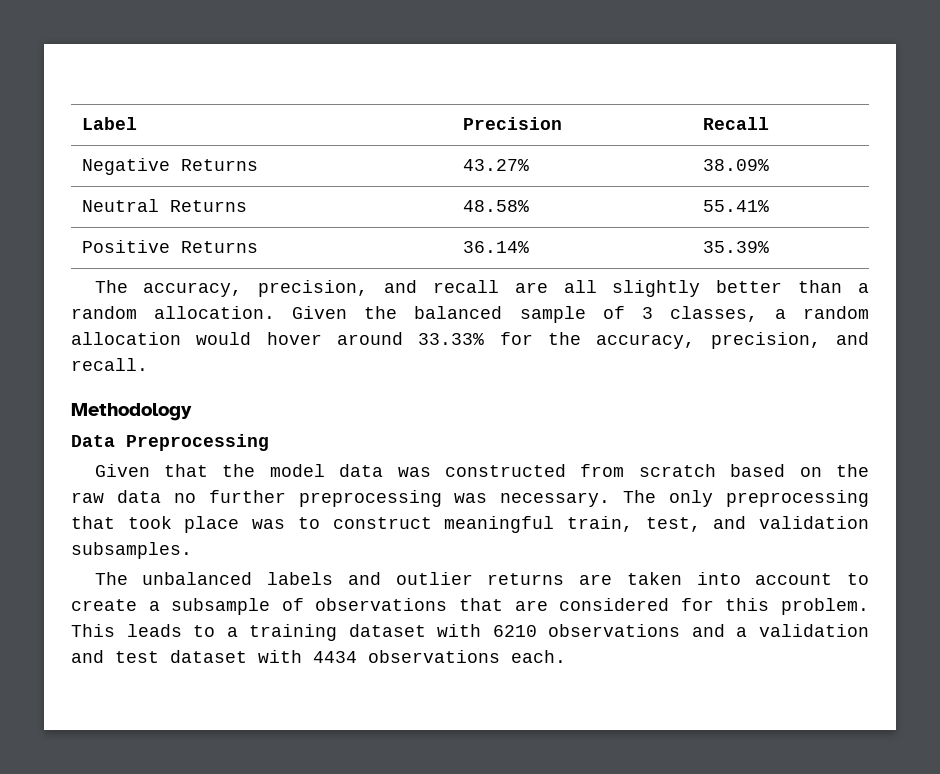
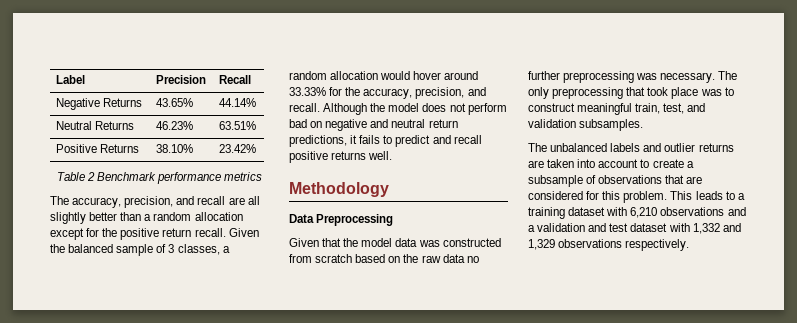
- Negative Returns | 43.27% | 38.09%
+ Negative Returns | 43.65% | 44.14%
- Neutral Returns | 48.58% | 55.41%
+ Neutral Returns | 46.23% | 63.51%
- Positive Returns | 36.14% | 35.39%
+ Positive Returns | 38.10% | 23.42%
+ Table 2 Benchmark performance metrics
- The accuracy, precision, and recall are all slightly better than a random allocation.
+ The accuracy, precision, and recall are all slightly better than a random allocation except for the positive return recall.
+ Although the model does not perform bad on negative and neutral return predictions, it fails to predict and recall positive returns well.
- This leads to a training dataset with 6210 observations and a validation and test dataset with 4434 observations each.
+ This leads to a training dataset with 6,210 observations and a validation and test dataset with 1,332 and 1,329 observations respectively.

